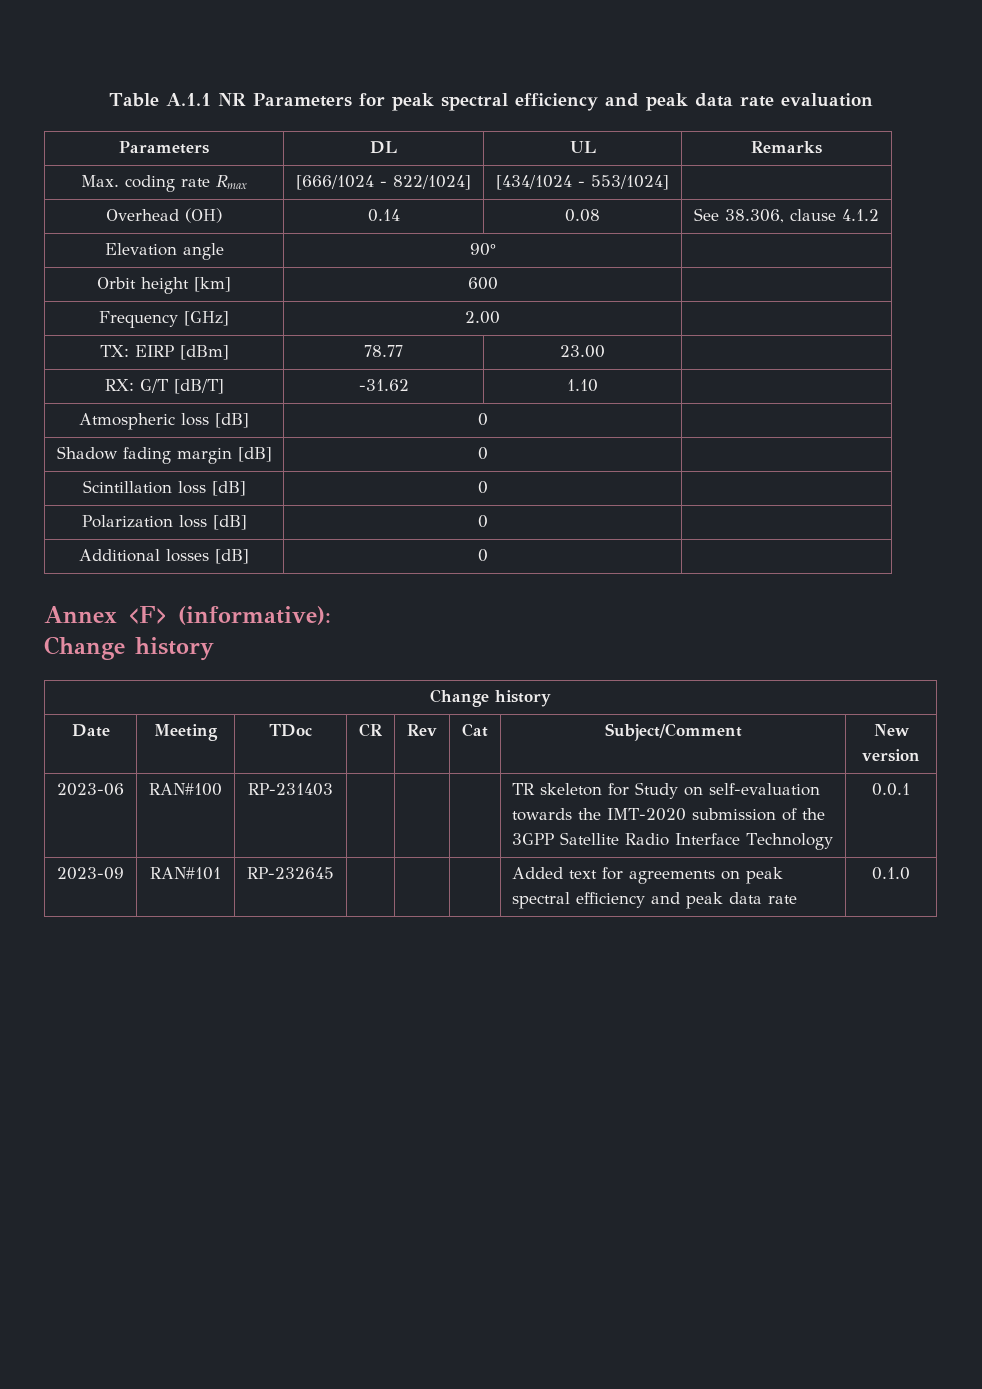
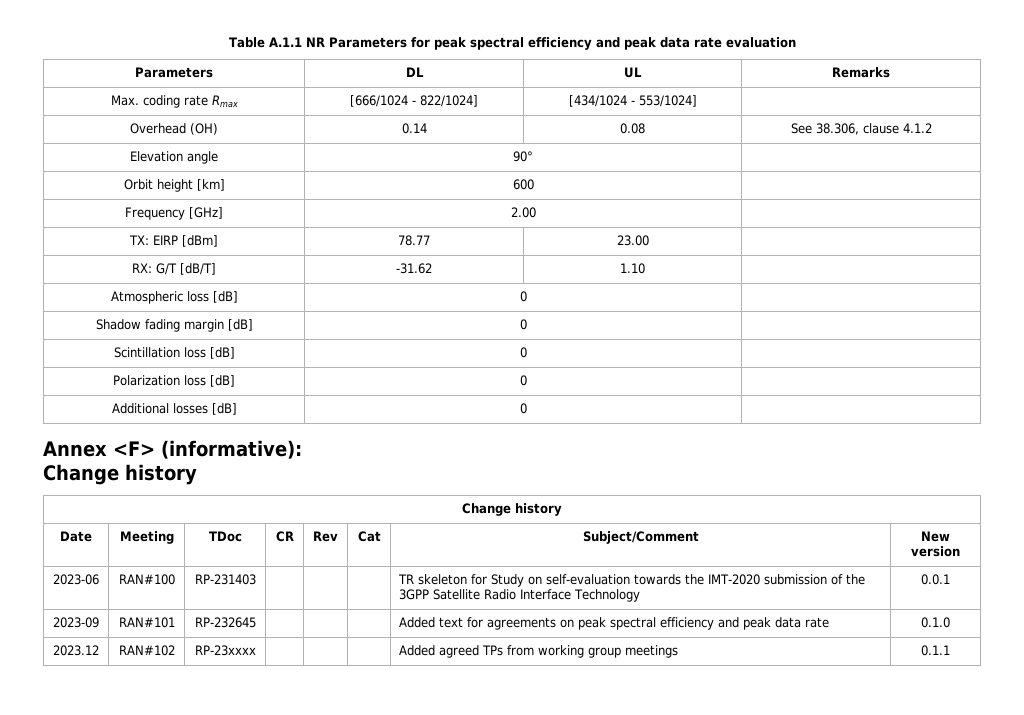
+ 2023.12 | RAN#102 | RP-23xxxx | | | | Added agreed TPs from working group meetings | 0.1.1

